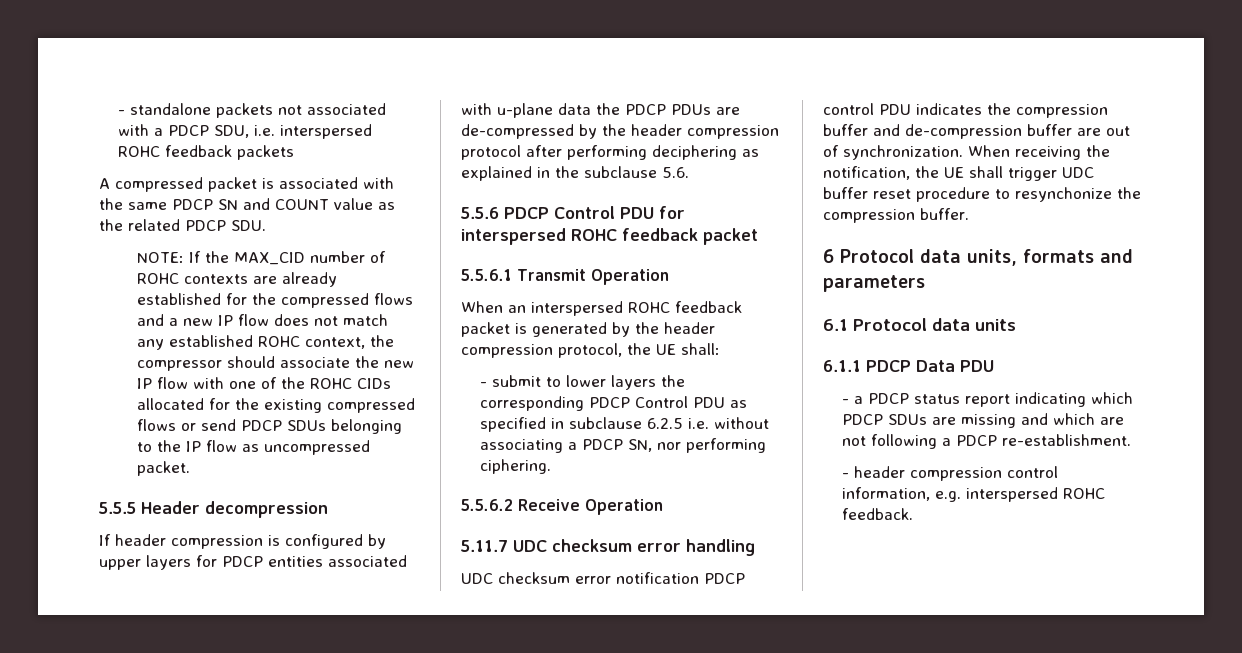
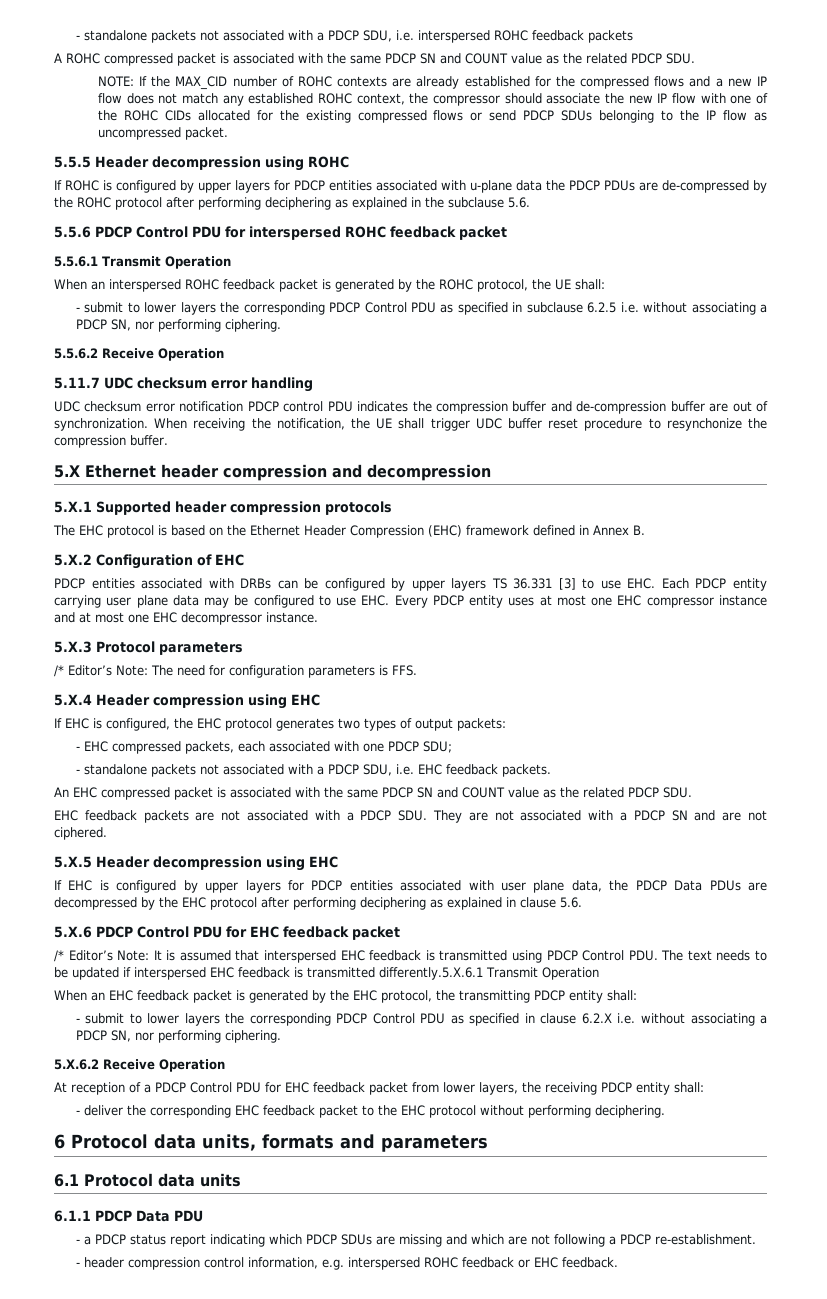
- A compressed packet is associated with the same PDCP SN and COUNT value as the related PDCP SDU.
+ A ROHC compressed packet is associated with the same PDCP SN and COUNT value as the related PDCP SDU.
- 5.5.5 Header decompression
- If header compression is configured by upper layers for PDCP entities associated with u-plane data the PDCP PDUs are de-compressed by the header compression protocol after performing deciphering as explained in the subclause 5.6.
+ 5.5.5 Header decompression using ROHC
+ If ROHC is configured by upper layers for PDCP entities associated with u-plane data the PDCP PDUs are de-compressed by the ROHC protocol after performing deciphering as explained in the subclause 5.6.
- When an interspersed ROHC feedback packet is generated by the header compression protocol, the UE shall:
+ When an interspersed ROHC feedback packet is generated by the ROHC protocol, the UE shall:
+ 5.X Ethernet header compression and decompression
+ 5.X.1 Supported header compression protocols
+ The EHC protocol is based on the Ethernet Header Compression (EHC) framework defined in Annex B.
+ 5.X.2 Configuration of EHC
+ PDCP entities associated with DRBs can be configured by upper layers TS 36.331 [3] to use EHC. Each PDCP entity carrying user plane data may be configured to use EHC. Every PDCP entity uses at most one EHC compressor instance and at most one EHC decompressor instance.
+ 5.X.3 Protocol parameters
+ /* Editor’s Note: The need for configuration parameters is FFS.
+ 5.X.4 Header compression using EHC
+ If EHC is configured, the EHC protocol generates two types of output packets:
+ - EHC compressed packets, each associated with one PDCP SDU;
+ - standalone packets not associated with a PDCP SDU, i.e. EHC feedback packets.
+ An EHC compressed packet is associated with the same PDCP SN and COUNT value as the related PDCP SDU.
+ EHC feedback packets are not associated with a PDCP SDU. They are not associated with a PDCP SN and are not ciphered.
+ 5.X.5 Header decompression using EHC
+ If EHC is configured by upper layers for PDCP entities associated with user plane data, the PDCP Data PDUs are decompressed by the EHC protocol after performing deciphering as explained in clause 5.6.
+ 5.X.6 PDCP Control PDU for EHC feedback packet
+ /* Editor’s Note: It is assumed that interspersed EHC feedback is transmitted using PDCP Control PDU. The text needs to be updated if interspersed EHC feedback is transmitted differently.5.X.6.1 Transmit Operation
+ When an EHC feedback packet is generated by the EHC protocol, the transmitting PDCP entity shall:
+ - submit to lower layers the corresponding PDCP Control PDU as specified in clause 6.2.X i.e. without associating a PDCP SN, nor performing ciphering.
+ 5.X.6.2 Receive Operation
+ At reception of a PDCP Control PDU for EHC feedback packet from lower layers, the receiving PDCP entity shall:
+ - deliver the corresponding EHC feedback packet to the EHC protocol without performing deciphering.
- - header compression control information, e.g. interspersed ROHC feedback.
+ - header compression control information, e.g. interspersed ROHC feedback or EHC feedback.

